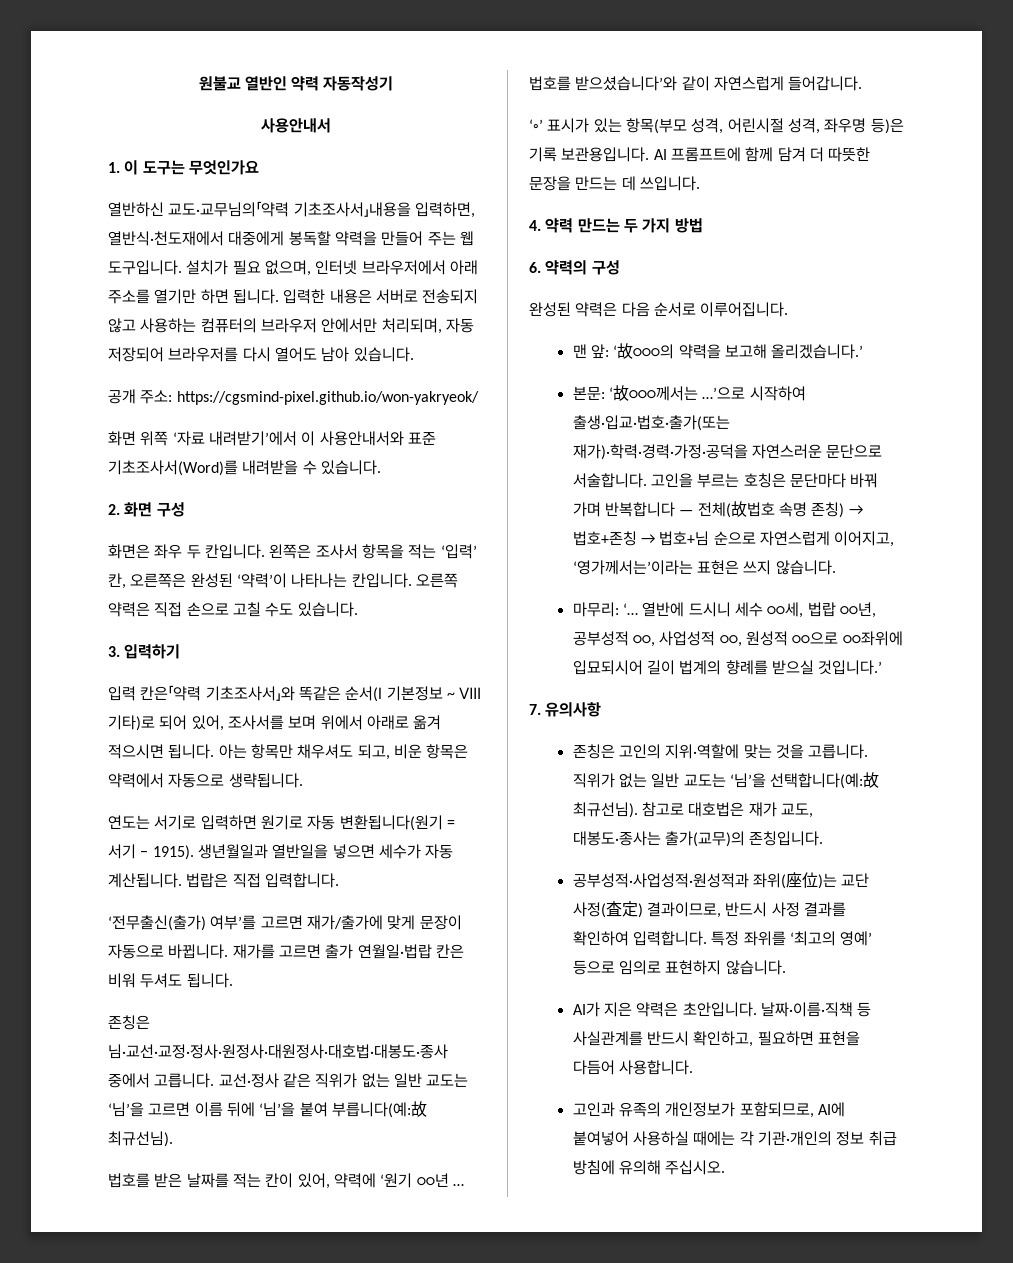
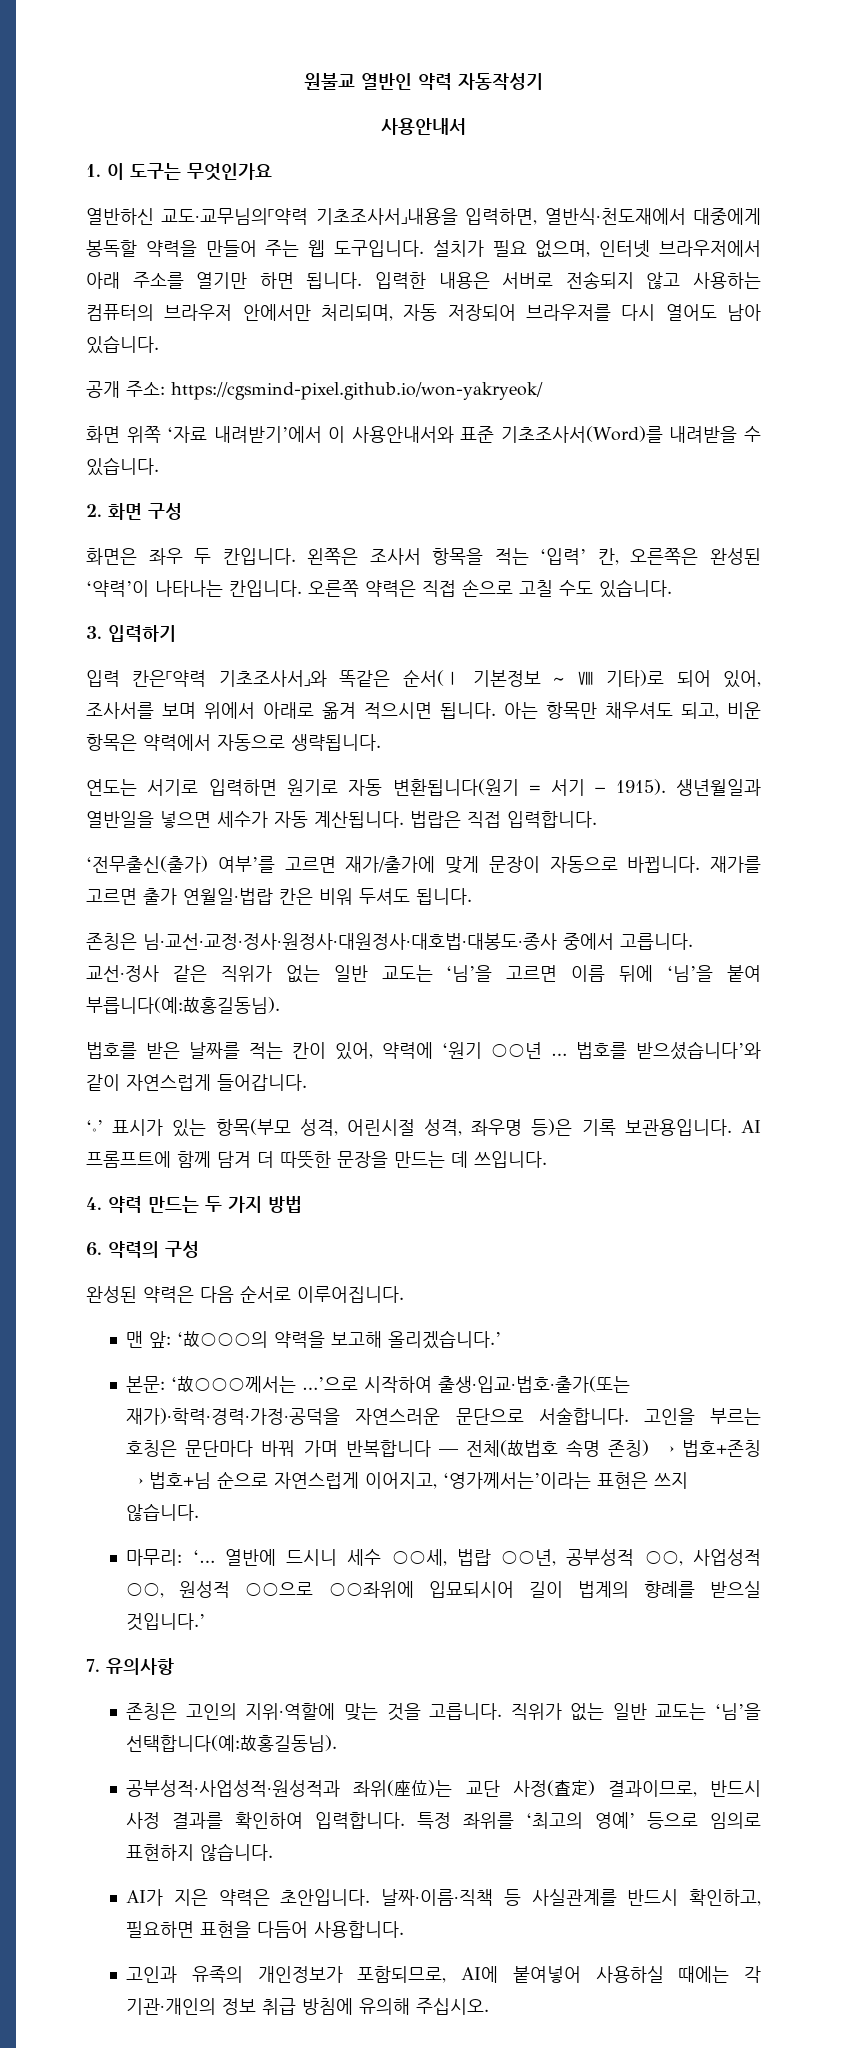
- 교선·정사 같은 직위가 없는 일반 교도는 ‘님’을 고르면 이름 뒤에 ‘님’을 붙여 부릅니다(예:故최규선님).
+ 교선·정사 같은 직위가 없는 일반 교도는 ‘님’을 고르면 이름 뒤에 ‘님’을 붙여 부릅니다(예:故홍길동님).
- 직위가 없는 일반 교도는 ‘님’을 선택합니다(예:故최규선님). 참고로 대호법은 재가 교도, 대봉도·종사는 출가(교무)의 존칭입니다.
+ 직위가 없는 일반 교도는 ‘님’을 선택합니다(예:故홍길동님).

